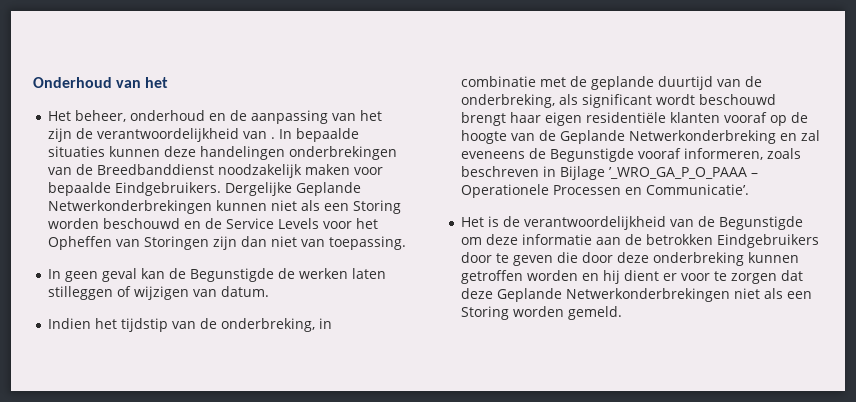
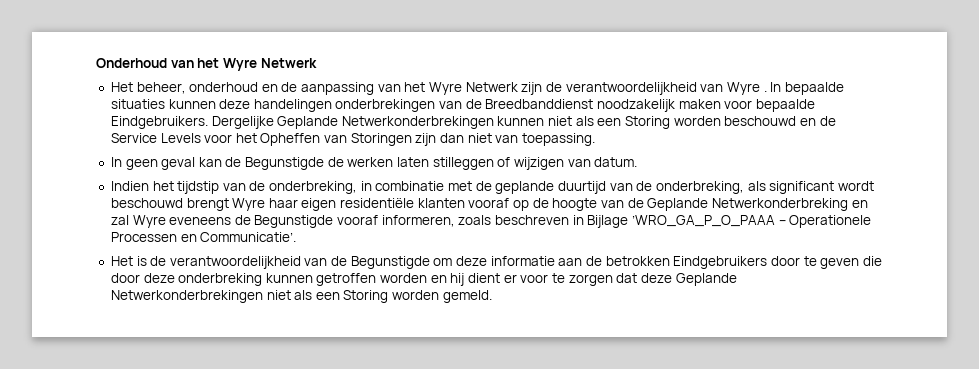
- Onderhoud van het
+ Onderhoud van het Wyre Netwerk
- Het beheer, onderhoud en de aanpassing van het zijn de verantwoordelijkheid van .
+ Het beheer, onderhoud en de aanpassing van het Wyre Netwerk zijn de verantwoordelijkheid van Wyre .
- Indien het tijdstip van de onderbreking, in combinatie met de geplande duurtijd van de onderbreking, als significant wordt beschouwd brengt haar eigen residentiële klanten vooraf op de hoogte van de Geplande Netwerkonderbreking en zal eveneens de Begunstigde vooraf informeren, zoals beschreven in Bijlage ’_WRO_GA_P_O_PAAA – Operationele Processen en Communicatie’.
+ Indien het tijdstip van de onderbreking, in combinatie met de geplande duurtijd van de onderbreking, als significant wordt beschouwd brengt Wyre haar eigen residentiële klanten vooraf op de hoogte van de Geplande Netwerkonderbreking en zal Wyre eveneens de Begunstigde vooraf informeren, zoals beschreven in Bijlage ’WRO_GA_P_O_PAAA – Operationele Processen en Communicatie’.

